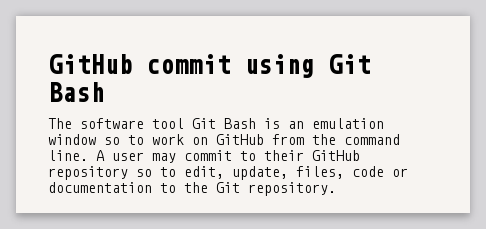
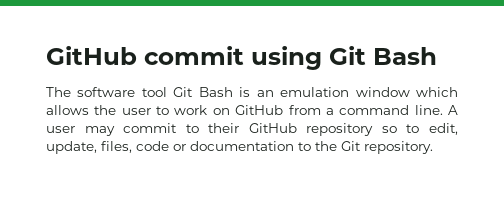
- The software tool Git Bash is an emulation window so to work on GitHub from the command line.
+ The software tool Git Bash is an emulation window which allows the user to work on GitHub from a command line.

